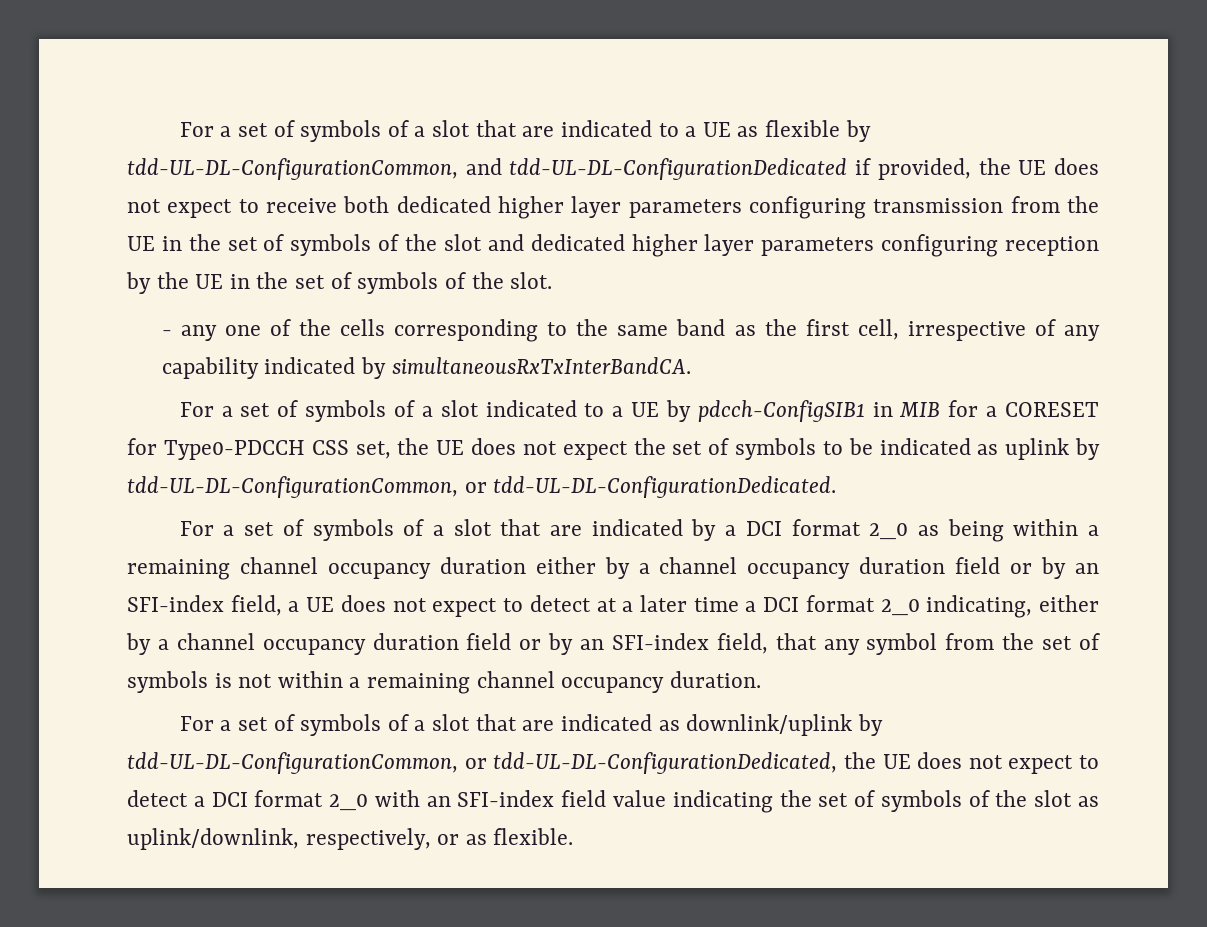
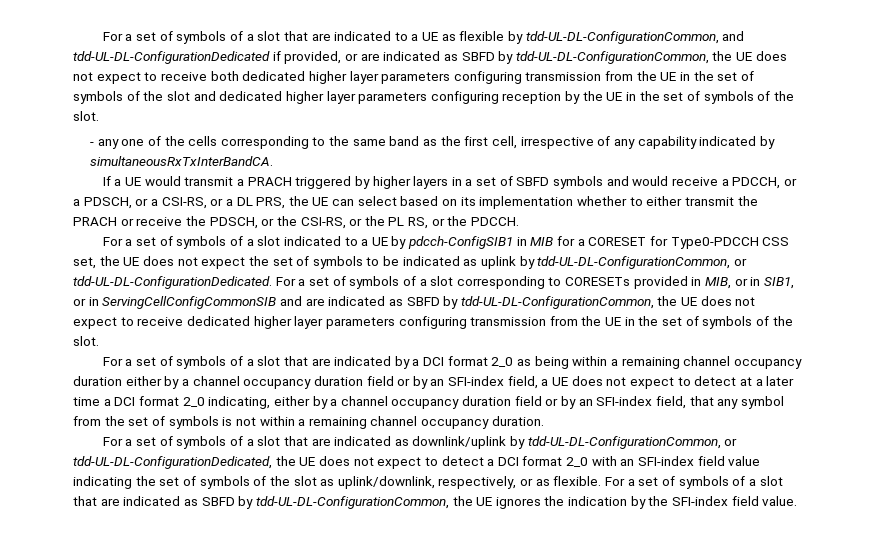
- For a set of symbols of a slot that are indicated to a UE as flexible by tdd-UL-DL-ConfigurationCommon, and tdd-UL-DL-ConfigurationDedicated if provided, the UE does not expect to receive both dedicated higher layer parameters configuring transmission from the UE in the set of symbols of the slot and dedicated higher layer parameters configuring reception by the UE in the set of symbols of the slot.
+ For a set of symbols of a slot that are indicated to a UE as flexible by tdd-UL-DL-ConfigurationCommon, and tdd-UL-DL-ConfigurationDedicated if provided, or are indicated as SBFD by tdd-UL-DL-ConfigurationCommon, the UE does not expect to receive both dedicated higher layer parameters configuring transmission from the UE in the set of symbols of the slot and dedicated higher layer parameters configuring reception by the UE in the set of symbols of the slot.
+ If a UE would transmit a PRACH triggered by higher layers in a set of SBFD symbols and would receive a PDCCH, or a PDSCH, or a CSI-RS, or a DL PRS, the UE can select based on its implementation whether to either transmit the PRACH or receive the PDSCH, or the CSI-RS, or the PL RS, or the PDCCH.
+ For a set of symbols of a slot corresponding to CORESETs provided in MIB, or in SIB1, or in ServingCellConfigCommonSIB and are indicated as SBFD by tdd-UL-DL-ConfigurationCommon, the UE does not expect to receive dedicated higher layer parameters configuring transmission from the UE in the set of symbols of the slot.
+ For a set of symbols of a slot that are indicated as SBFD by tdd-UL-DL-ConfigurationCommon, the UE ignores the indication by the SFI-index field value.

